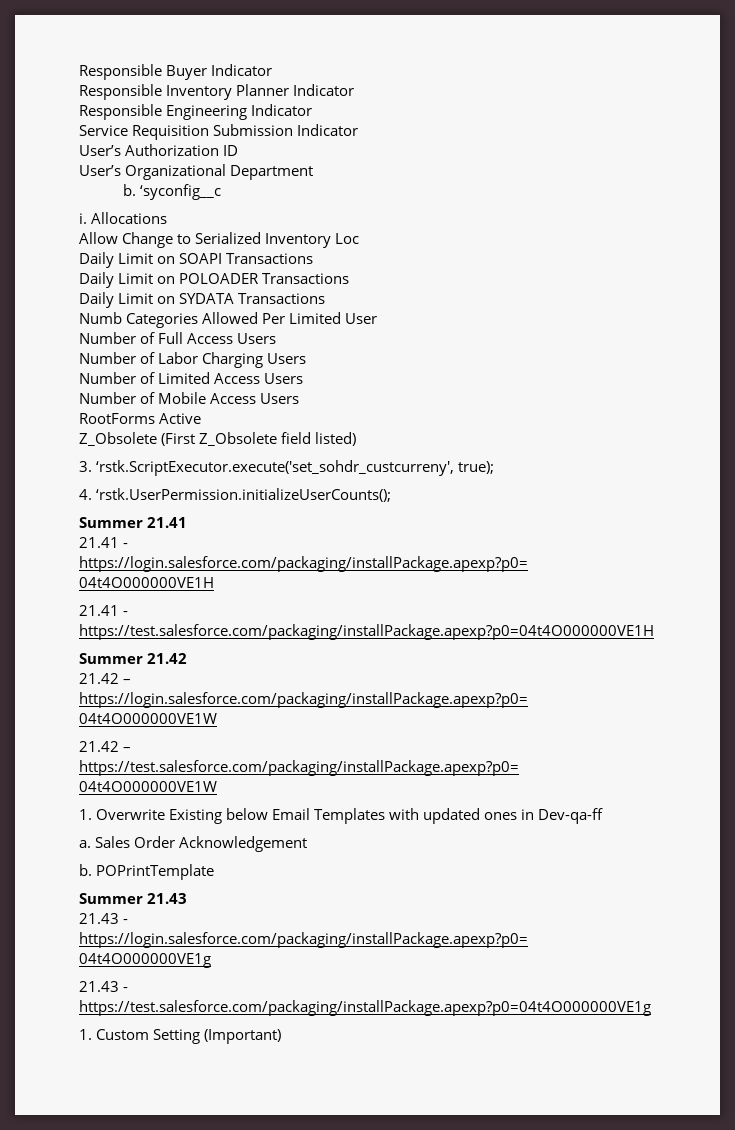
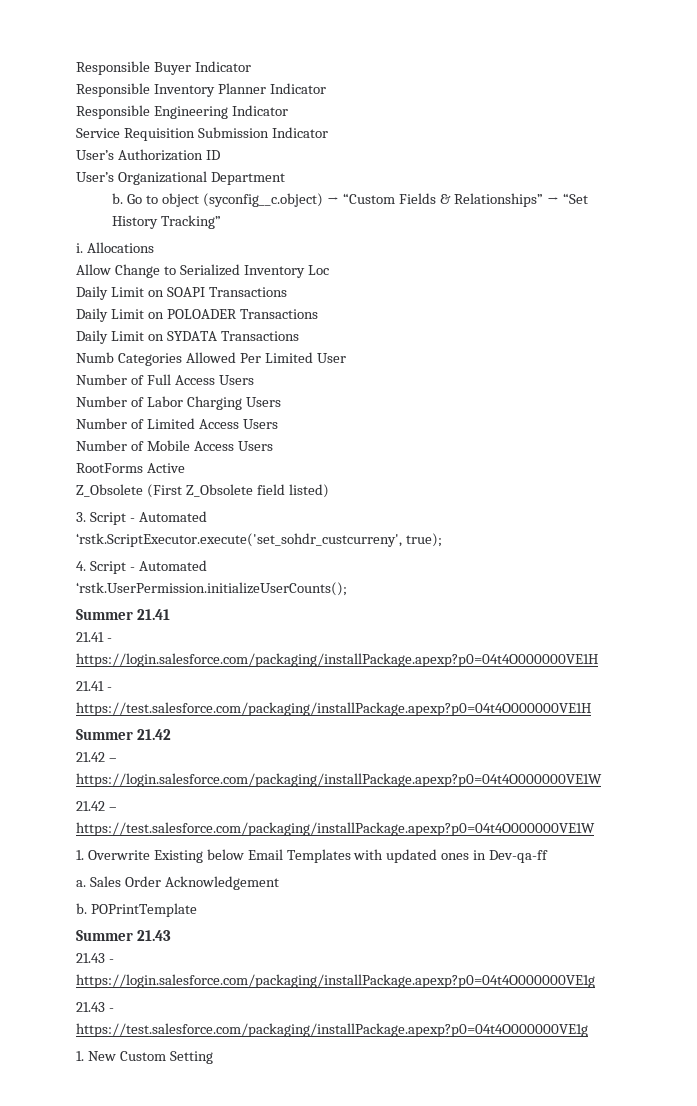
- ‘syconfig__c
+ Go to object (syconfig__c.object) → “Custom Fields & Relationships” → “Set History Tracking”
- 3. ‘rstk.ScriptExecutor.execute('set_sohdr_custcurreny', true);
+ 3. Script - Automated
+ ‘rstk.ScriptExecutor.execute('set_sohdr_custcurreny', true);
- 4. ‘rstk.UserPermission.initializeUserCounts();
+ 4. Script - Automated
+ ‘rstk.UserPermission.initializeUserCounts();
- 1. Custom Setting (Important)
+ 1. New Custom Setting

